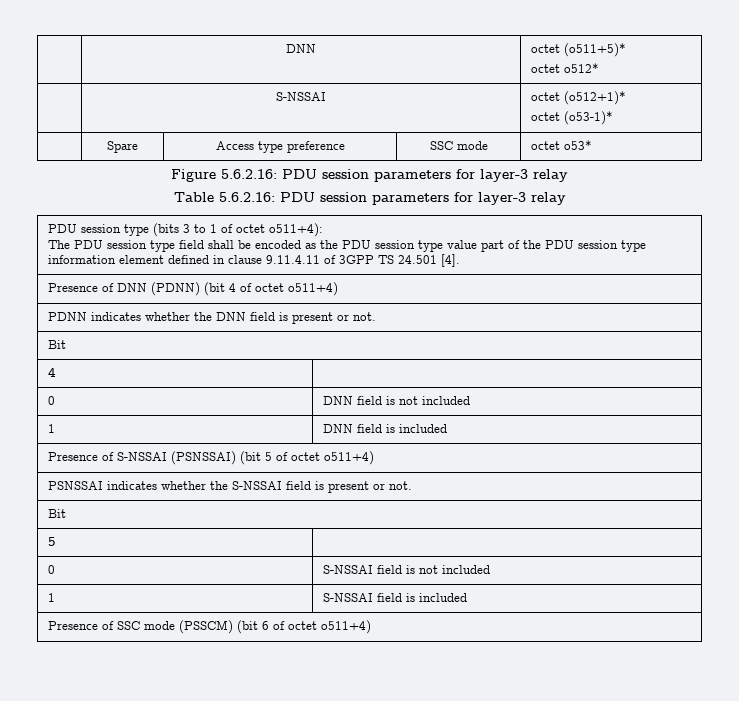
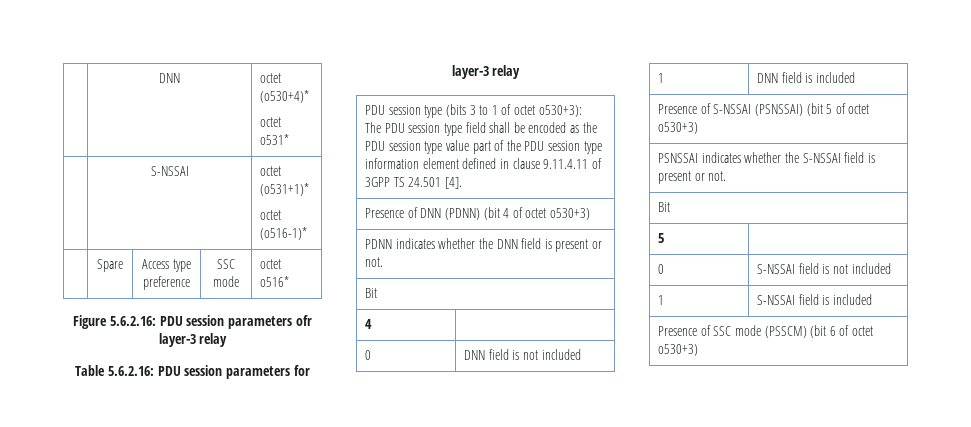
- | DNN | octet (o511+5)*
- octet o512*
+ | DNN | octet (o530+4)*
+ octet o531*
- | S-NSSAI | octet (o512+1)*
- octet (o53-1)*
+ | S-NSSAI | octet (o531+1)*
+ octet (o516-1)*
- | Spare | Access type preference | SSC mode | octet o53*
+ | Spare | Access type preference | SSC mode | octet o516*
- Figure 5.6.2.16: PDU session parameters for layer-3 relay
+ Figure 5.6.2.16: PDU session parameters ofr layer-3 relay
- PDU session type (bits 3 to 1 of octet o511+4):
+ PDU session type (bits 3 to 1 of octet o530+3):
- Presence of DNN (PDNN) (bit 4 of octet o511+4)
+ Presence of DNN (PDNN) (bit 4 of octet o530+3)
- Presence of S-NSSAI (PSNSSAI) (bit 5 of octet o511+4)
+ Presence of S-NSSAI (PSNSSAI) (bit 5 of octet o530+3)
- Presence of SSC mode (PSSCM) (bit 6 of octet o511+4)
+ Presence of SSC mode (PSSCM) (bit 6 of octet o530+3)

